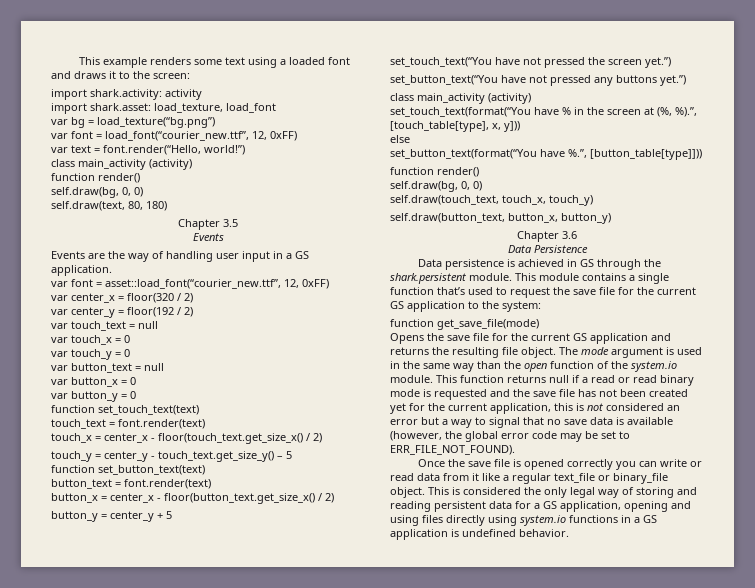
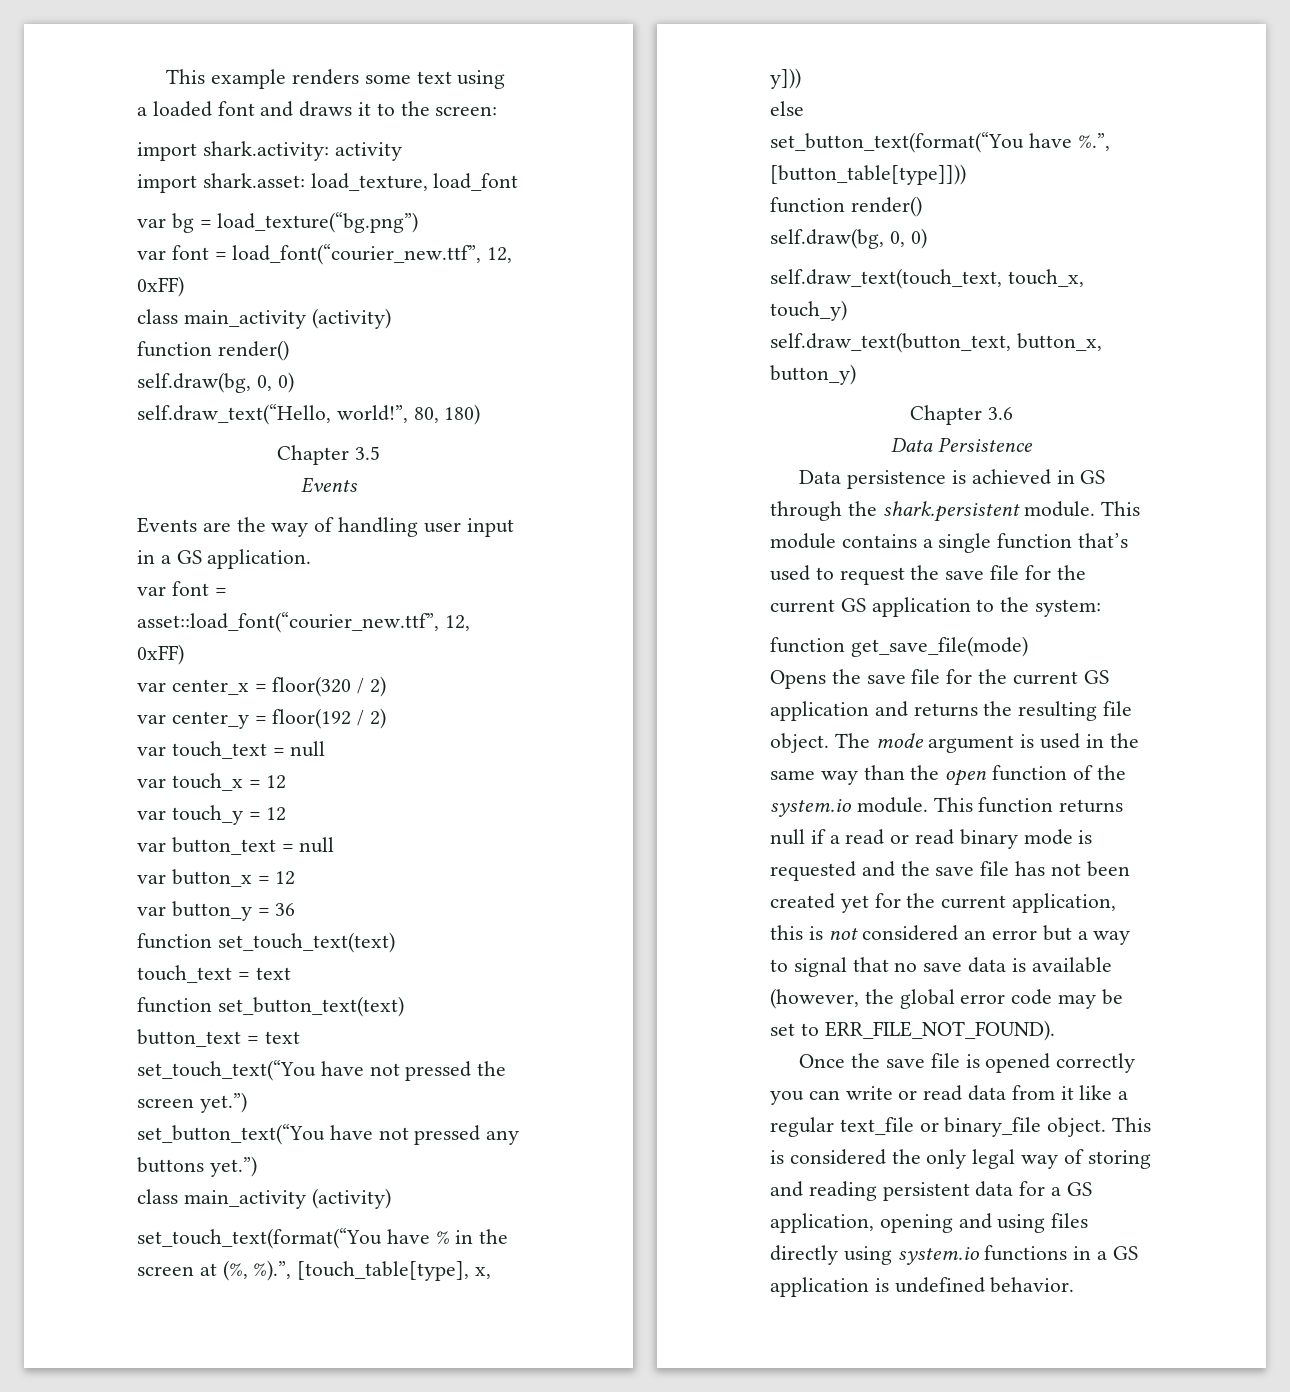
- var text = font.render(“Hello, world!”)
- self.draw(text, 80, 180)
+ self.draw_text(“Hello, world!”, 80, 180)
- var touch_x = 0
+ var touch_x = 12
- var touch_y = 0
+ var touch_y = 12
- var button_x = 0
+ var button_x = 12
- var button_y = 0
+ var button_y = 36
- touch_text = font.render(text)
- touch_x = center_x - floor(touch_text.get_size_x() / 2)
- touch_y = center_y - touch_text.get_size_y() – 5
+ touch_text = text
  function set_button_text(text)
- button_text = font.render(text)
- button_x = center_x - floor(button_text.get_size_x() / 2)
- button_y = center_y + 5
+ button_text = text
- self.draw(touch_text, touch_x, touch_y)
+ self.draw_text(touch_text, touch_x, touch_y)
- self.draw(button_text, button_x, button_y)
+ self.draw_text(button_text, button_x, button_y)

